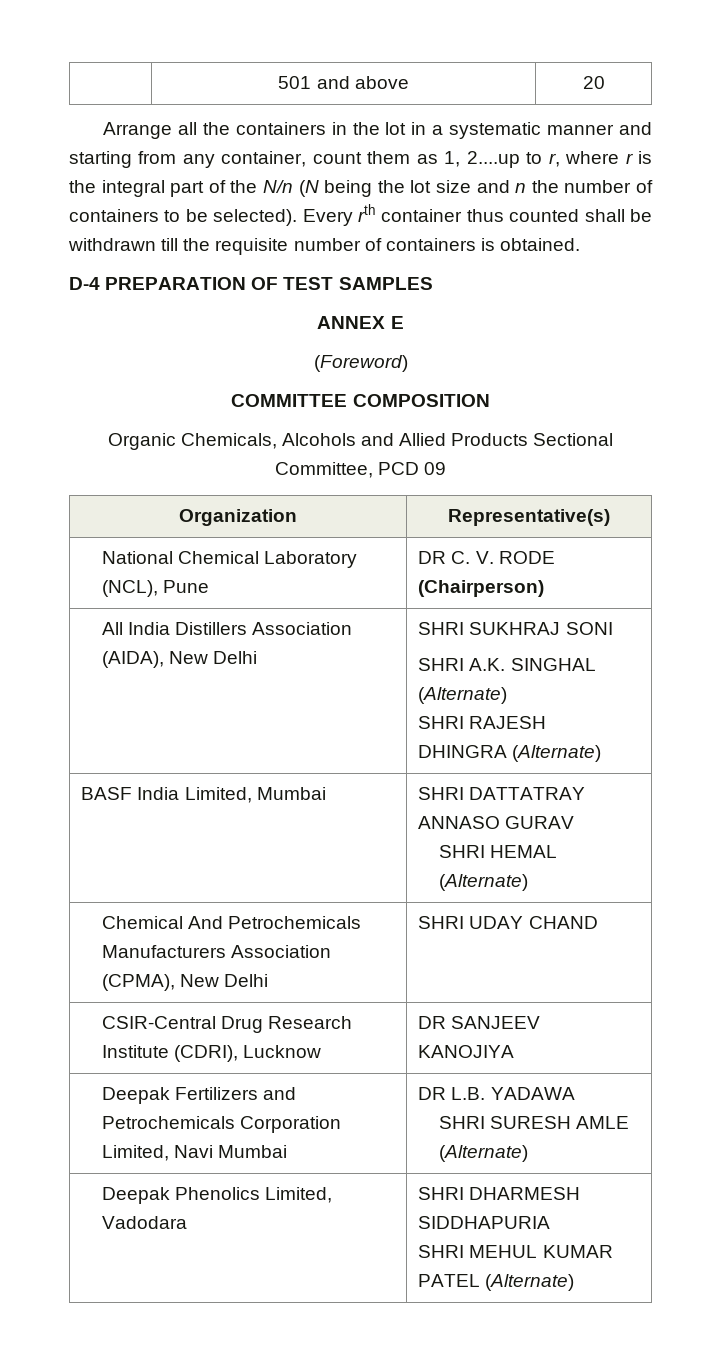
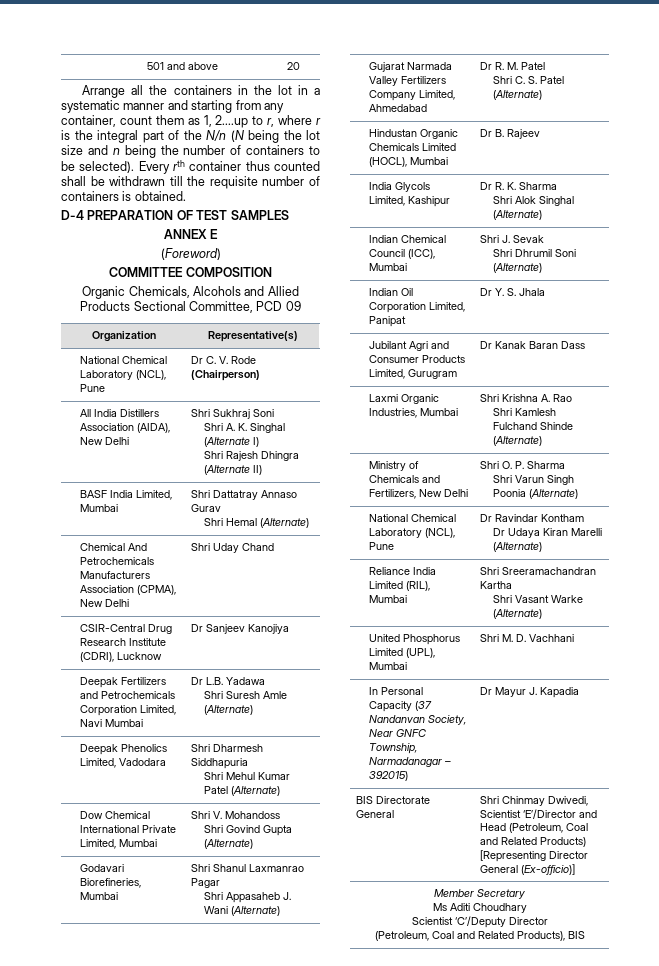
- Arrange all the containers in the lot in a systematic manner and starting from any container, count them as 1, 2....up to r, where r is the integral part of the N/n (N being the lot size and n the number of containers to be selected).
+ Arrange all the containers in the lot in a systematic manner and starting from any container, count them as 1, 2....up to r, where r is the integral part of the N/n (N being the lot size and n being the number of containers to be selected).
- National Chemical Laboratory (NCL), Pune | DR C. V. RODE (Chairperson)
+ National Chemical Laboratory (NCL), Pune | Dr C. V. Rode (Chairperson)
- All India Distillers Association (AIDA), New Delhi | SHRI SUKHRAJ SONI
- SHRI A.K. SINGHAL (Alternate)
- SHRI RAJESH DHINGRA (Alternate)
- BASF India Limited, Mumbai | SHRI DATTATRAY ANNASO GURAV
- SHRI HEMAL (Alternate)
+ All India Distillers Association (AIDA), New Delhi | Shri Sukhraj Soni
+ Shri A. K. Singhal (Alternate I)
+ Shri Rajesh Dhingra (Alternate II)
+ BASF India Limited, Mumbai | Shri Dattatray Annaso Gurav
+ Shri Hemal (Alternate)
- Chemical And Petrochemicals Manufacturers Association (CPMA), New Delhi | SHRI UDAY CHAND
+ Chemical And Petrochemicals Manufacturers Association (CPMA), New Delhi | Shri Uday Chand
- CSIR-Central Drug Research Institute (CDRI), Lucknow | DR SANJEEV KANOJIYA
+ CSIR-Central Drug Research Institute (CDRI), Lucknow | Dr Sanjeev Kanojiya
- Deepak Fertilizers and Petrochemicals Corporation Limited, Navi Mumbai | DR L.B. YADAWA
- SHRI SURESH AMLE (Alternate)
+ Deepak Fertilizers and Petrochemicals Corporation Limited, Navi Mumbai | Dr L.B. Yadawa
+ Shri Suresh Amle (Alternate)
- Deepak Phenolics Limited, Vadodara | SHRI DHARMESH SIDDHAPURIA
- SHRI MEHUL KUMAR PATEL (Alternate)
+ Deepak Phenolics Limited, Vadodara | Shri Dharmesh Siddhapuria
+ Shri Mehul Kumar Patel (Alternate)
+ Dow Chemical International Private Limited, Mumbai | Shri V. Mohandoss
+ Shri Govind Gupta (Alternate)
+ Godavari Biorefineries, Mumbai | Shri Shanul Laxmanrao Pagar
+ Shri Appasaheb J. Wani (Alternate)
+ Gujarat Narmada Valley Fertilizers Company Limited, Ahmedabad | Dr R. M. Patel
+ Shri C. S. Patel (Alternate)
+ Hindustan Organic Chemicals Limited (HOCL), Mumbai | Dr B. Rajeev
+ India Glycols Limited, Kashipur | Dr R. K. Sharma
+ Shri Alok Singhal (Alternate)
+ Indian Chemical Council (ICC), Mumbai | Shri J. Sevak
+ Shri Dhrumil Soni (Alternate)
+ Indian Oil Corporation Limited, Panipat | Dr Y. S. Jhala
+ Jubilant Agri and Consumer Products Limited, Gurugram | Dr Kanak Baran Dass
+ Laxmi Organic Industries, Mumbai | Shri Krishna A. Rao
+ Shri Kamlesh Fulchand Shinde (Alternate)
+ Ministry of Chemicals and Fertilizers, New Delhi | Shri O. P. Sharma
+ Shri Varun Singh Poonia (Alternate)
+ National Chemical Laboratory (NCL), Pune | Dr Ravindar Kontham
+ Dr Udaya Kiran Marelli (Alternate)
+ Reliance India Limited (RIL), Mumbai | Shri Sreeramachandran Kartha
+ Shri Vasant Warke (Alternate)
+ United Phosphorus Limited (UPL), Mumbai | Shri M. D. Vachhani
+ In Personal Capacity (37 Nandanvan Society, Near GNFC Township, Narmadanagar – 392015) | Dr Mayur J. Kapadia
+ BIS Directorate General | Shri Chinmay Dwivedi, Scientist ‘E’/Director and Head (Petroleum, Coal and Related Products) [Representing Director General (Ex-officio)]
+ Member Secretary
+ Ms Aditi Choudhary
+ Scientist ‘C’/Deputy Director
+ (Petroleum, Coal and Related Products), BIS

